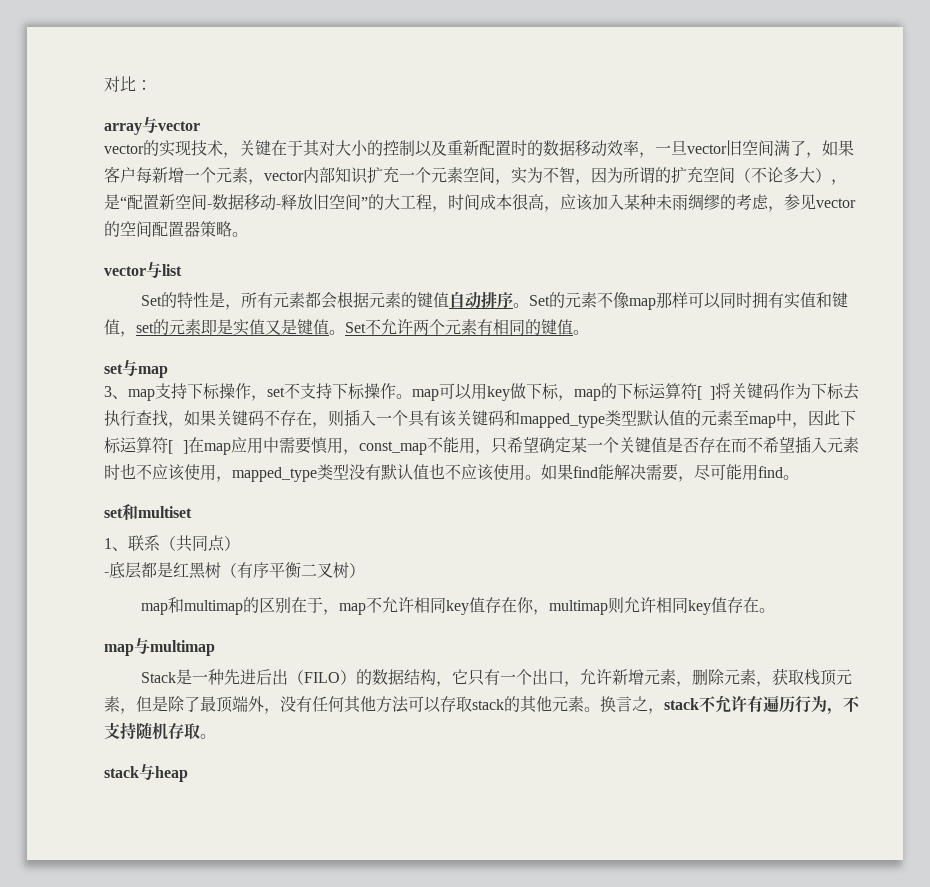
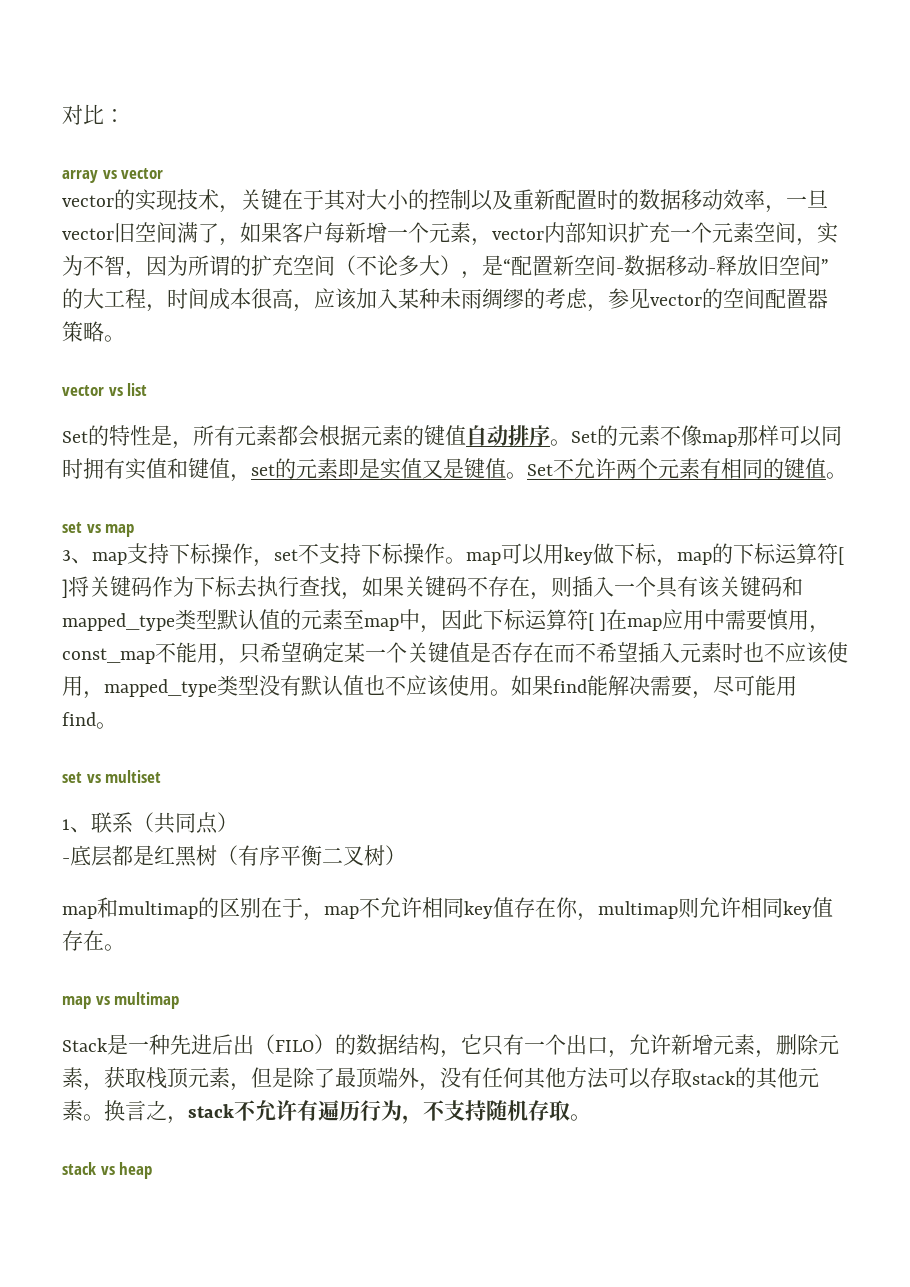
- array与vector
+ array vs vector
- vector与list
+ vector vs list
- set与map
+ set vs map
- set和multiset
+ set vs multiset
- map与multimap
+ map vs multimap
- stack与heap
+ stack vs heap

